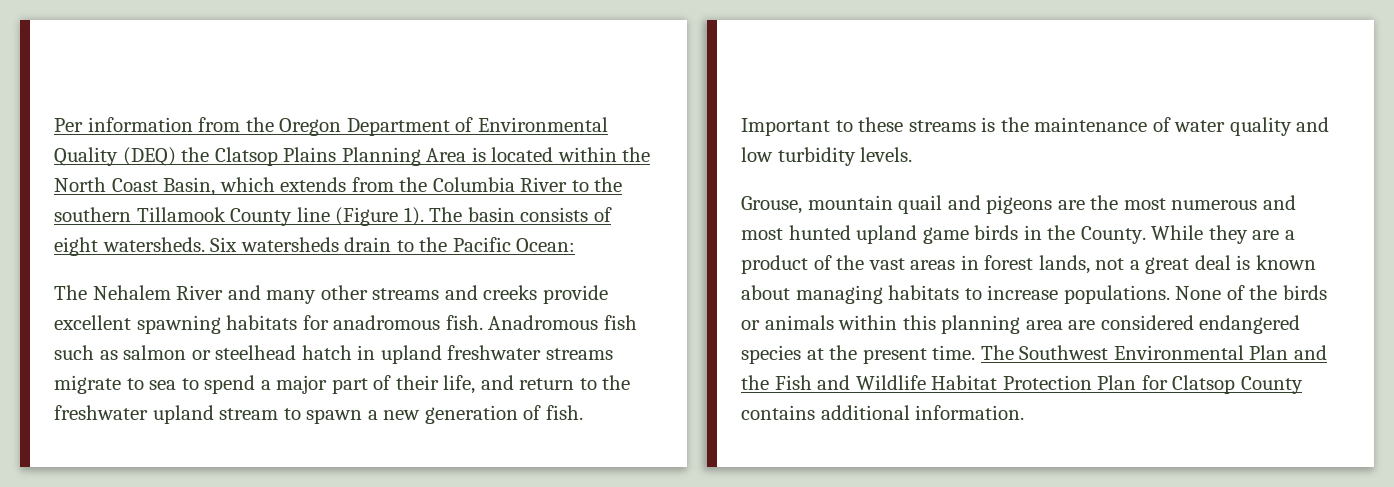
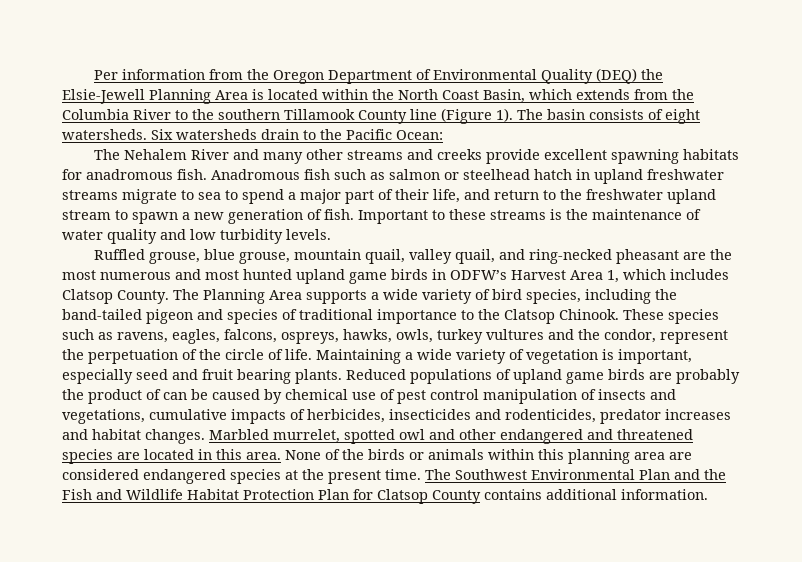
- Per information from the Oregon Department of Environmental Quality (DEQ) the Clatsop Plains Planning Area is located within the North Coast Basin, which extends from the Columbia River to the southern Tillamook County line (Figure 1).
+ Per information from the Oregon Department of Environmental Quality (DEQ) the Elsie-Jewell Planning Area is located within the North Coast Basin, which extends from the Columbia River to the southern Tillamook County line (Figure 1).
- Grouse, mountain quail and pigeons are the most numerous and most hunted upland game birds in the County. While they are a product of the vast areas in forest lands, not a great deal is known about managing habitats to increase populations.
+ Ruffled grouse, blue grouse, mountain quail, valley quail, and ring-necked pheasant are the most numerous and most hunted upland game birds in ODFW’s Harvest Area 1, which includes Clatsop County. The Planning Area supports a wide variety of bird species, including the band-tailed pigeon and species of traditional importance to the Clatsop Chinook. These species such as ravens, eagles, falcons, ospreys, hawks, owls, turkey vultures and the condor, represent the perpetuation of the circle of life. Maintaining a wide variety of vegetation is important, especially seed and fruit bearing plants. Reduced populations of upland game birds are probably the product of can be caused by chemical use of pest control manipulation of insects and vegetations, cumulative impacts of herbicides, insecticides and rodenticides, predator increases and habitat changes. Marbled murrelet, spotted owl and other endangered and threatened species are located in this area.

